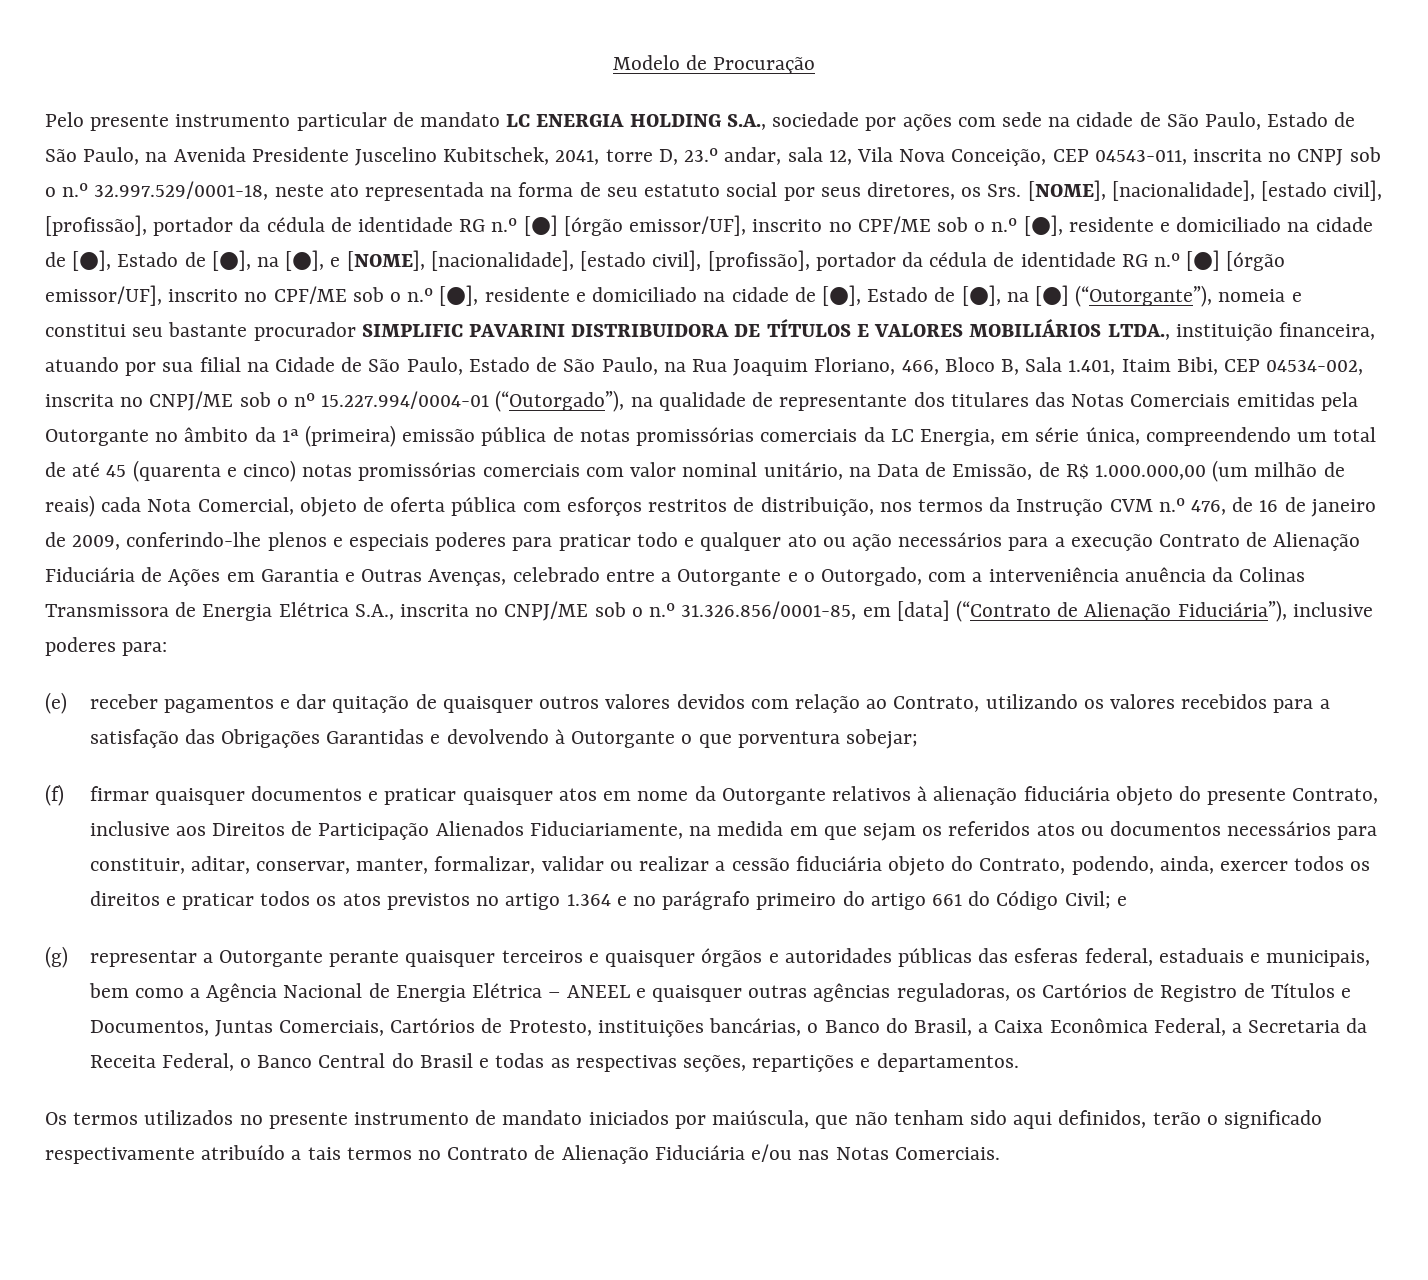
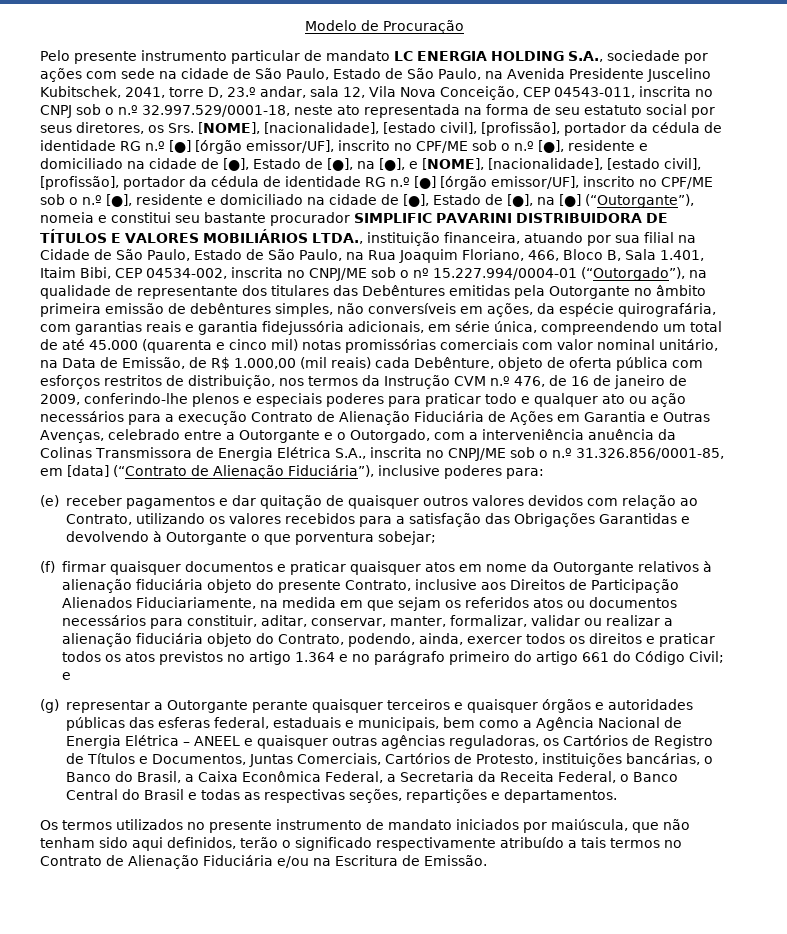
- Pelo presente instrumento particular de mandato LC ENERGIA HOLDING S.A., sociedade por ações com sede na cidade de São Paulo, Estado de São Paulo, na Avenida Presidente Juscelino Kubitschek, 2041, torre D, 23.º andar, sala 12, Vila Nova Conceição, CEP 04543-011, inscrita no CNPJ sob o n.º 32.997.529/0001-18, neste ato representada na forma de seu estatuto social por seus diretores, os Srs. [NOME], [nacionalidade], [estado civil], [profissão], portador da cédula de identidade RG n.º [●] [órgão emissor/UF], inscrito no CPF/ME sob o n.º [●], residente e domiciliado na cidade de [●], Estado de [●], na [●], e [NOME], [nacionalidade], [estado civil], [profissão], portador da cédula de identidade RG n.º [●] [órgão emissor/UF], inscrito no CPF/ME sob o n.º [●], residente e domiciliado na cidade de [●], Estado de [●], na [●] (“Outorgante”), nomeia e constitui seu bastante procurador SIMPLIFIC PAVARINI DISTRIBUIDORA DE TÍTULOS E VALORES MOBILIÁRIOS LTDA., instituição financeira, atuando por sua filial na Cidade de São Paulo, Estado de São Paulo, na Rua Joaquim Floriano, 466, Bloco B, Sala 1.401, Itaim Bibi, CEP 04534-002, inscrita no CNPJ/ME sob o nº 15.227.994/0004-01 (“Outorgado”), na qualidade de representante dos titulares das Notas Comerciais emitidas pela Outorgante no âmbito da 1ª (primeira) emissão pública de notas promissórias comerciais da LC Energia, em série única, compreendendo um total de até 45 (quarenta e cinco) notas promissórias comerciais com valor nominal unitário, na Data de Emissão, de R$ 1.000.000,00 (um milhão de reais) cada Nota Comercial, objeto de oferta pública com esforços restritos de distribuição, nos termos da Instrução CVM n.º 476, de 16 de janeiro de 2009, conferindo-lhe plenos e especiais poderes para praticar todo e qualquer ato ou ação necessários para a execução Contrato de Alienação Fiduciária de Ações em Garantia e Outras Avenças, celebrado entre a Outorgante e o Outorgado, com a interveniência anuência da Colinas Transmissora de Energia Elétrica S.A., inscrita no CNPJ/ME sob o n.º 31.326.856/0001-85, em [data] (“Contrato de Alienação Fiduciária”), inclusive poderes para:
+ Pelo presente instrumento particular de mandato LC ENERGIA HOLDING S.A., sociedade por ações com sede na cidade de São Paulo, Estado de São Paulo, na Avenida Presidente Juscelino Kubitschek, 2041, torre D, 23.º andar, sala 12, Vila Nova Conceição, CEP 04543-011, inscrita no CNPJ sob o n.º 32.997.529/0001-18, neste ato representada na forma de seu estatuto social por seus diretores, os Srs. [NOME], [nacionalidade], [estado civil], [profissão], portador da cédula de identidade RG n.º [●] [órgão emissor/UF], inscrito no CPF/ME sob o n.º [●], residente e domiciliado na cidade de [●], Estado de [●], na [●], e [NOME], [nacionalidade], [estado civil], [profissão], portador da cédula de identidade RG n.º [●] [órgão emissor/UF], inscrito no CPF/ME sob o n.º [●], residente e domiciliado na cidade de [●], Estado de [●], na [●] (“Outorgante”), nomeia e constitui seu bastante procurador SIMPLIFIC PAVARINI DISTRIBUIDORA DE TÍTULOS E VALORES MOBILIÁRIOS LTDA., instituição financeira, atuando por sua filial na Cidade de São Paulo, Estado de São Paulo, na Rua Joaquim Floriano, 466, Bloco B, Sala 1.401, Itaim Bibi, CEP 04534-002, inscrita no CNPJ/ME sob o nº 15.227.994/0004-01 (“Outorgado”), na qualidade de representante dos titulares das Debêntures emitidas pela Outorgante no âmbito primeira emissão de debêntures simples, não conversíveis em ações, da espécie quirografária, com garantias reais e garantia fidejussória adicionais, em série única, compreendendo um total de até 45.000 (quarenta e cinco mil) notas promissórias comerciais com valor nominal unitário, na Data de Emissão, de R$ 1.000,00 (mil reais) cada Debênture, objeto de oferta pública com esforços restritos de distribuição, nos termos da Instrução CVM n.º 476, de 16 de janeiro de 2009, conferindo-lhe plenos e especiais poderes para praticar todo e qualquer ato ou ação necessários para a execução Contrato de Alienação Fiduciária de Ações em Garantia e Outras Avenças, celebrado entre a Outorgante e o Outorgado, com a interveniência anuência da Colinas Transmissora de Energia Elétrica S.A., inscrita no CNPJ/ME sob o n.º 31.326.856/0001-85, em [data] (“Contrato de Alienação Fiduciária”), inclusive poderes para:
- (f) firmar quaisquer documentos e praticar quaisquer atos em nome da Outorgante relativos à alienação fiduciária objeto do presente Contrato, inclusive aos Direitos de Participação Alienados Fiduciariamente, na medida em que sejam os referidos atos ou documentos necessários para constituir, aditar, conservar, manter, formalizar, validar ou realizar a cessão fiduciária objeto do Contrato, podendo, ainda, exercer todos os direitos e praticar todos os atos previstos no artigo 1.364 e no parágrafo primeiro do artigo 661 do Código Civil;
+ (f) firmar quaisquer documentos e praticar quaisquer atos em nome da Outorgante relativos à alienação fiduciária objeto do presente Contrato, inclusive aos Direitos de Participação Alienados Fiduciariamente, na medida em que sejam os referidos atos ou documentos necessários para constituir, aditar, conservar, manter, formalizar, validar ou realizar a alienação fiduciária objeto do Contrato, podendo, ainda, exercer todos os direitos e praticar todos os atos previstos no artigo 1.364 e no parágrafo primeiro do artigo 661 do Código Civil;
- Os termos utilizados no presente instrumento de mandato iniciados por maiúscula, que não tenham sido aqui definidos, terão o significado respectivamente atribuído a tais termos no Contrato de Alienação Fiduciária e/ou nas Notas Comerciais.
+ Os termos utilizados no presente instrumento de mandato iniciados por maiúscula, que não tenham sido aqui definidos, terão o significado respectivamente atribuído a tais termos no Contrato de Alienação Fiduciária e/ou na Escritura de Emissão.

